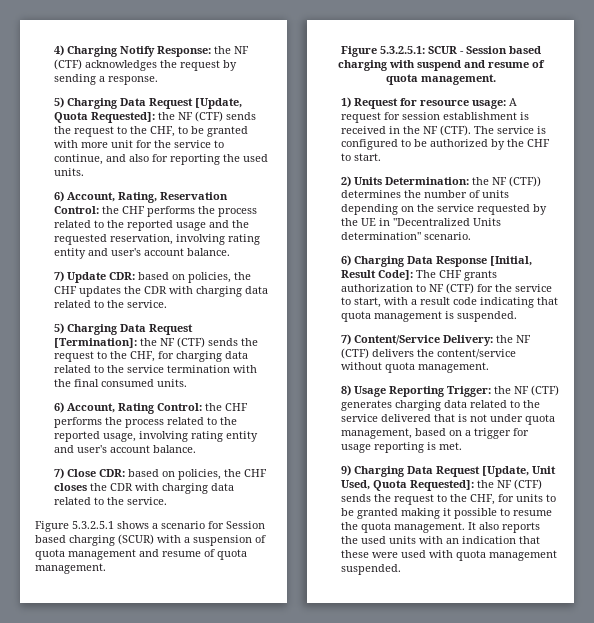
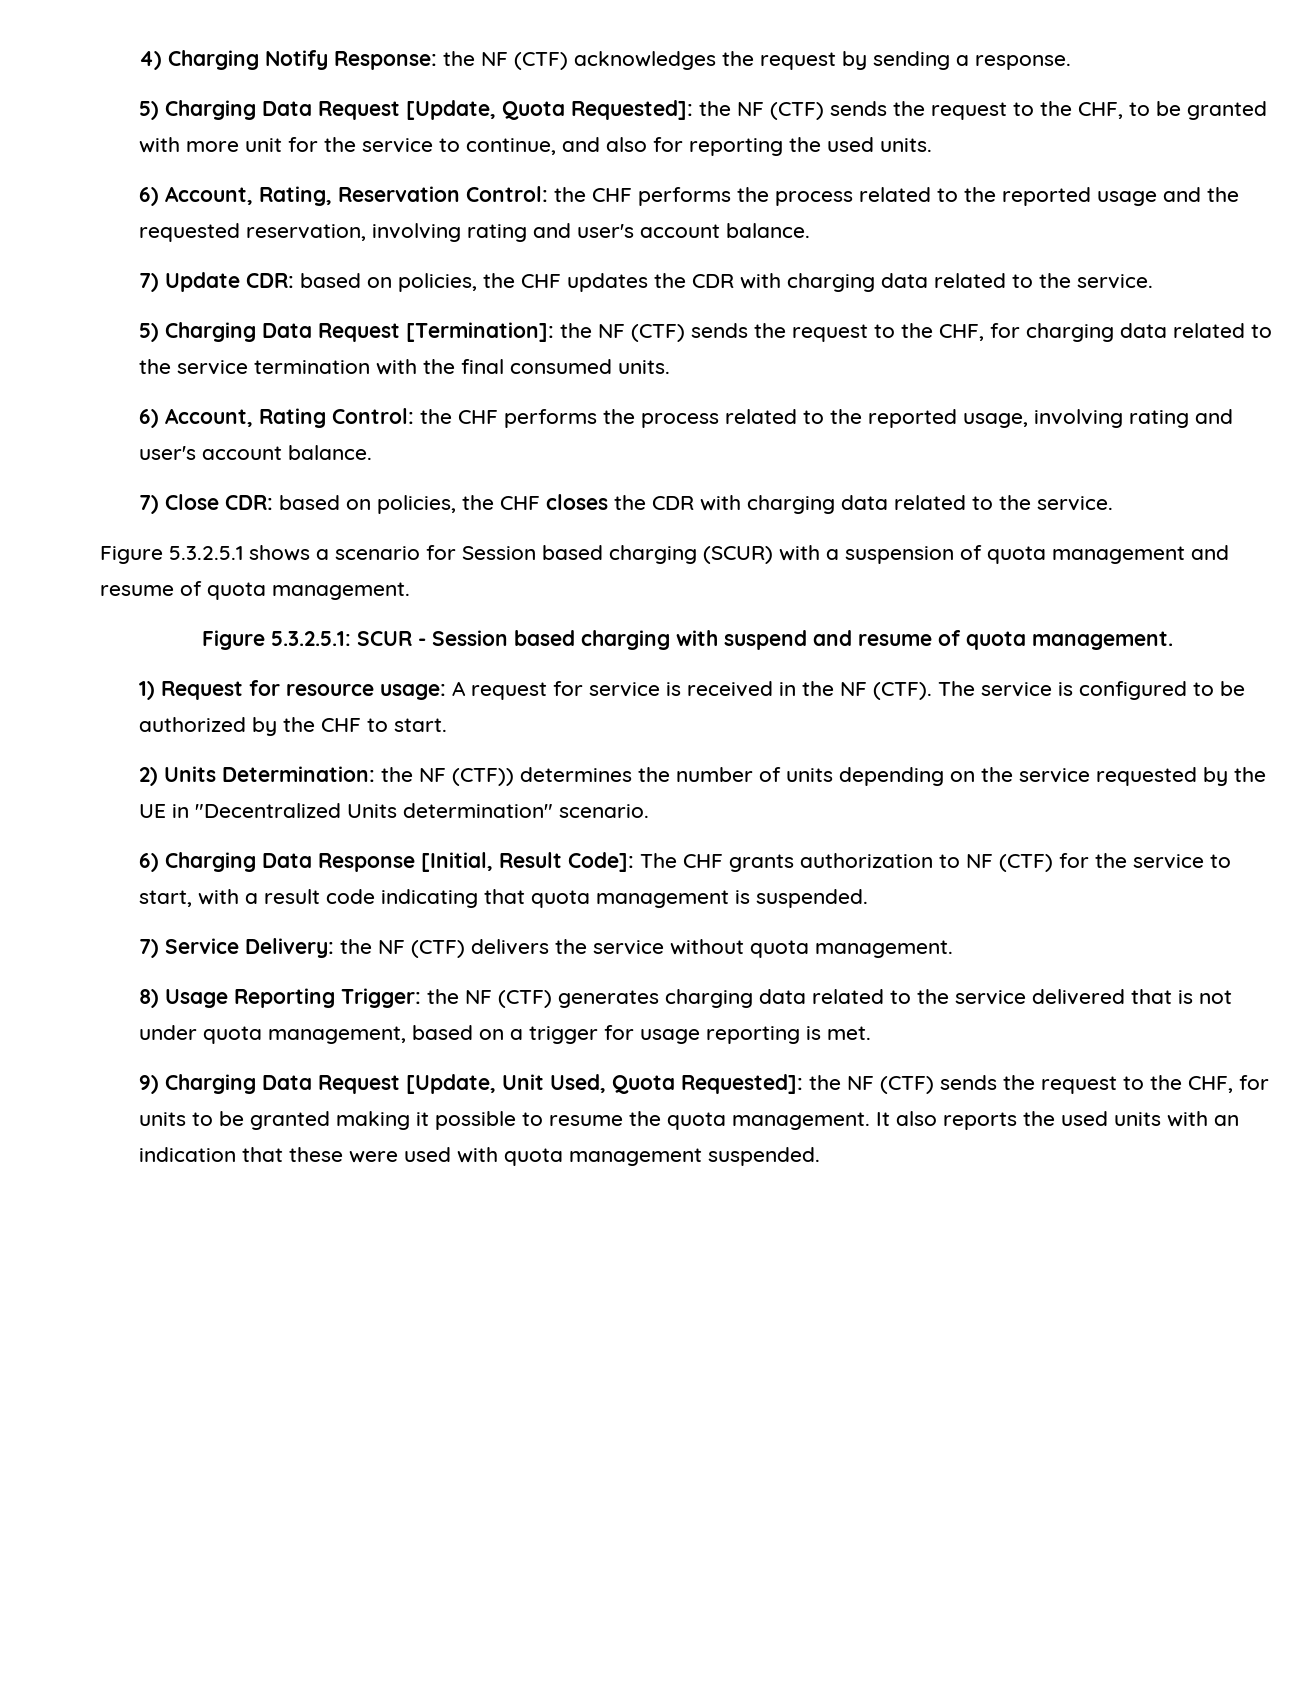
- 6) Account, Rating, Reservation Control: the CHF performs the process related to the reported usage and the requested reservation, involving rating entity and user's account balance.
+ 6) Account, Rating, Reservation Control: the CHF performs the process related to the reported usage and the requested reservation, involving rating and user's account balance.
- 6) Account, Rating Control: the CHF performs the process related to the reported usage, involving rating entity and user's account balance.
+ 6) Account, Rating Control: the CHF performs the process related to the reported usage, involving rating and user's account balance.
- 1) Request for resource usage: A request for session establishment is received in the NF (CTF).
+ 1) Request for resource usage: A request for service is received in the NF (CTF).
- 7) Content/Service Delivery: the NF (CTF) delivers the content/service without quota management.
+ 7) Service Delivery: the NF (CTF) delivers the service without quota management.

